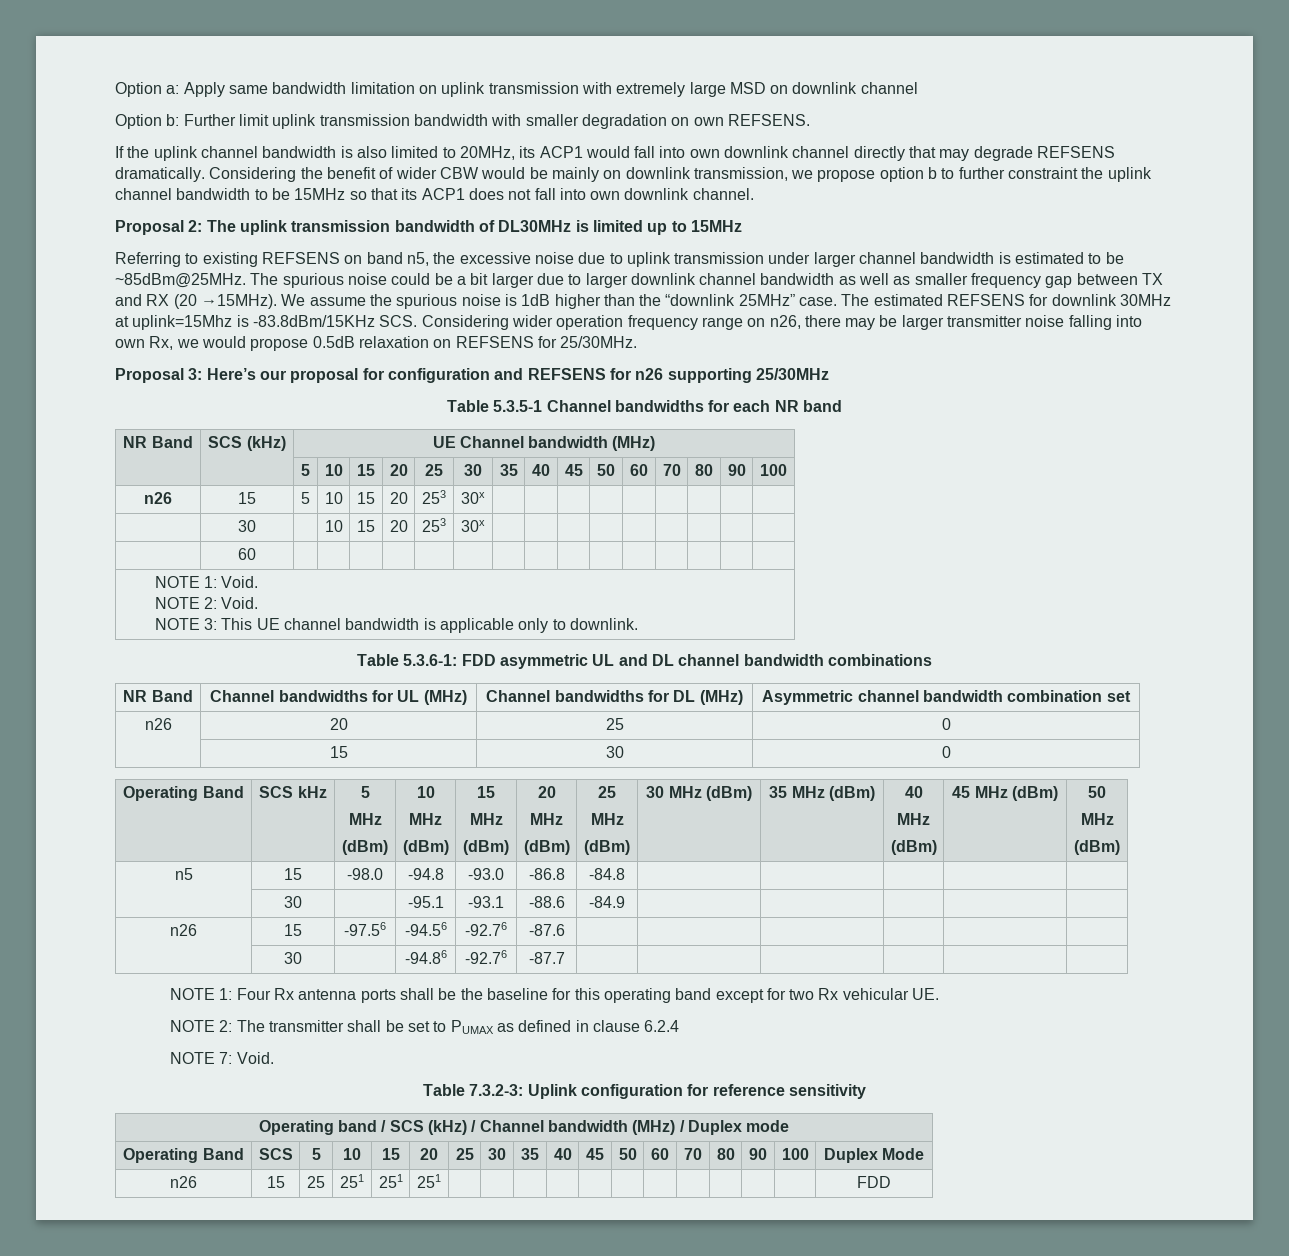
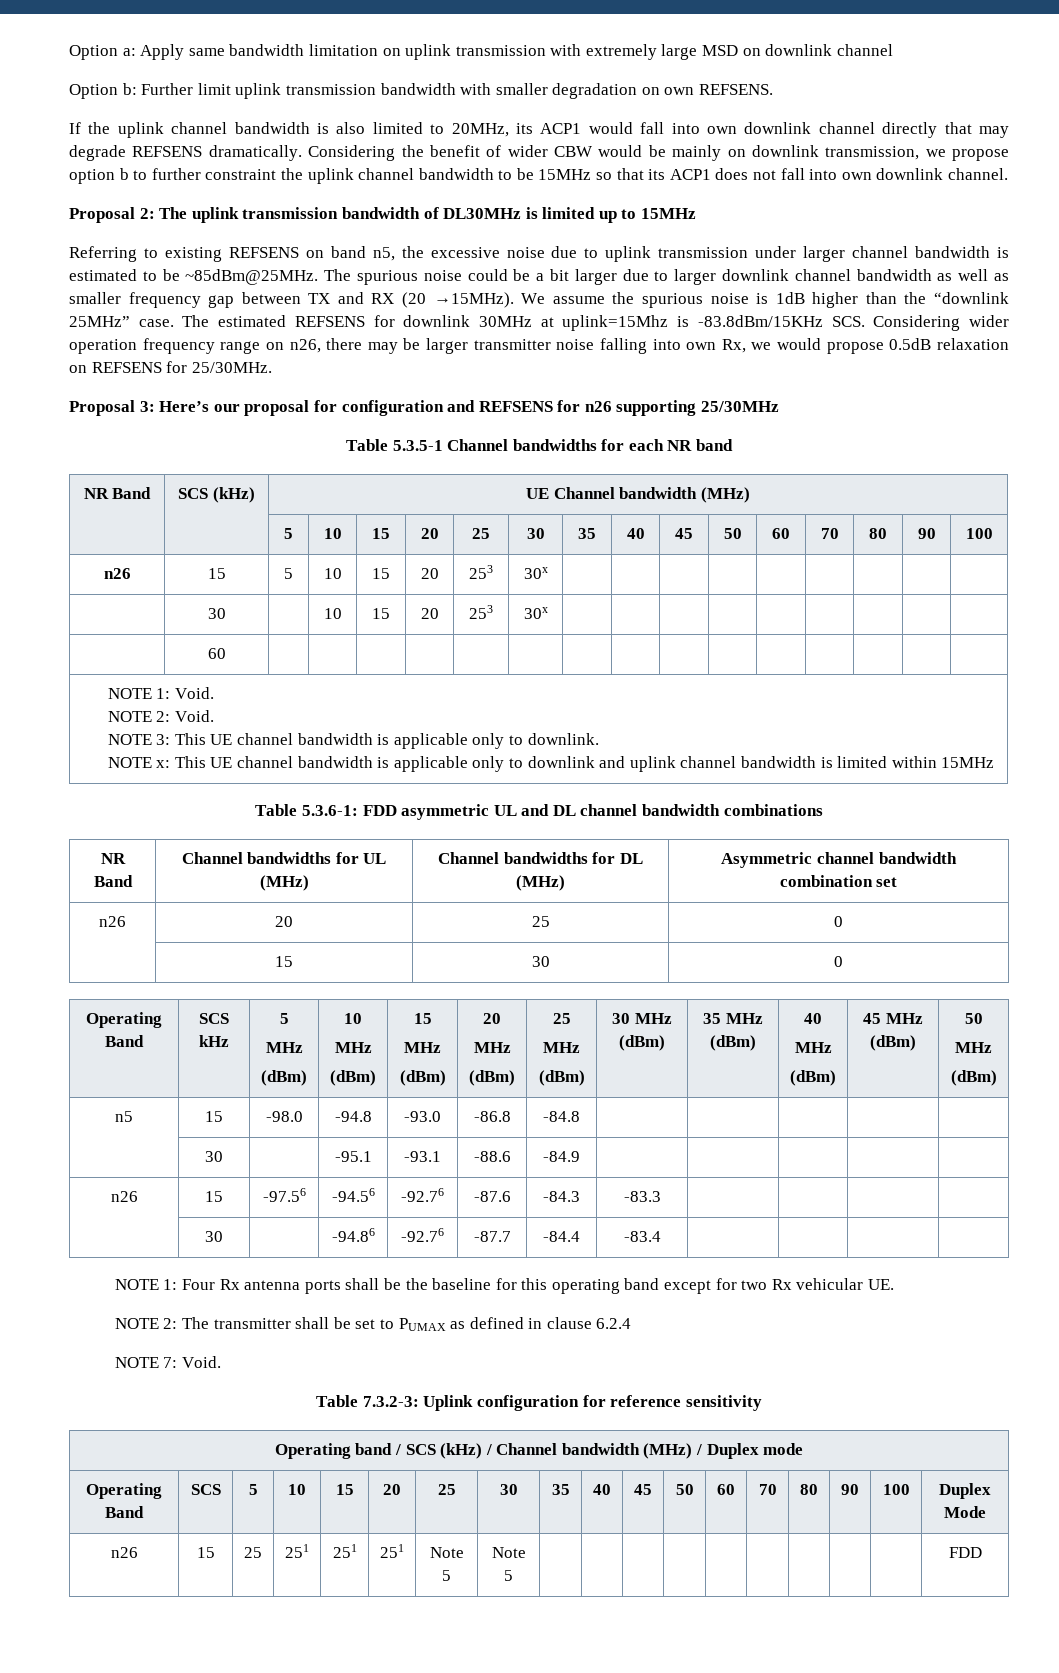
  NOTE 1: Void.
  NOTE 2: Void.
  NOTE 3: This UE channel bandwidth is applicable only to downlink.
+ NOTE x: This UE channel bandwidth is applicable only to downlink and uplink channel bandwidth is limited within 15MHz
- n26 | 15 | -97.56 | -94.56 | -92.76 | -87.6 | | | | | |
+ n26 | 15 | -97.56 | -94.56 | -92.76 | -87.6 | -84.3 | -83.3 | | | |
- | 30 | | -94.86 | -92.76 | -87.7 | | | | | |
+ | 30 | | -94.86 | -92.76 | -87.7 | -84.4 | -83.4 | | | |
- n26 | 15 | 25 | 251 | 251 | 251 | | | | | | | | | | | | FDD
+ n26 | 15 | 25 | 251 | 251 | 251 | Note 5 | Note 5 | | | | | | | | | | FDD

